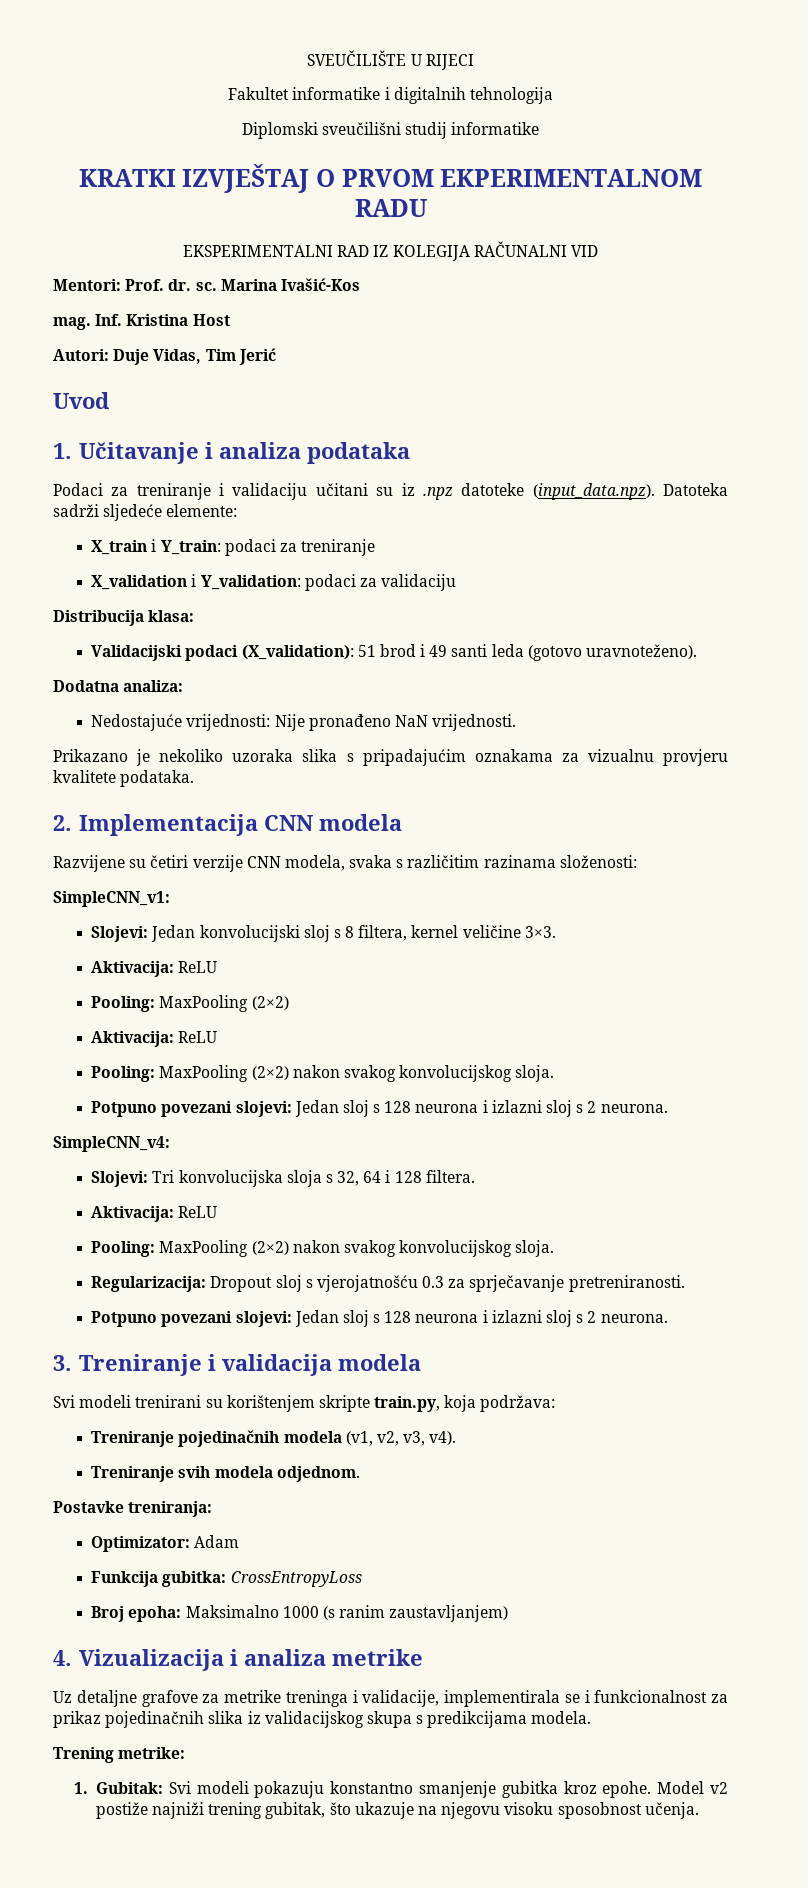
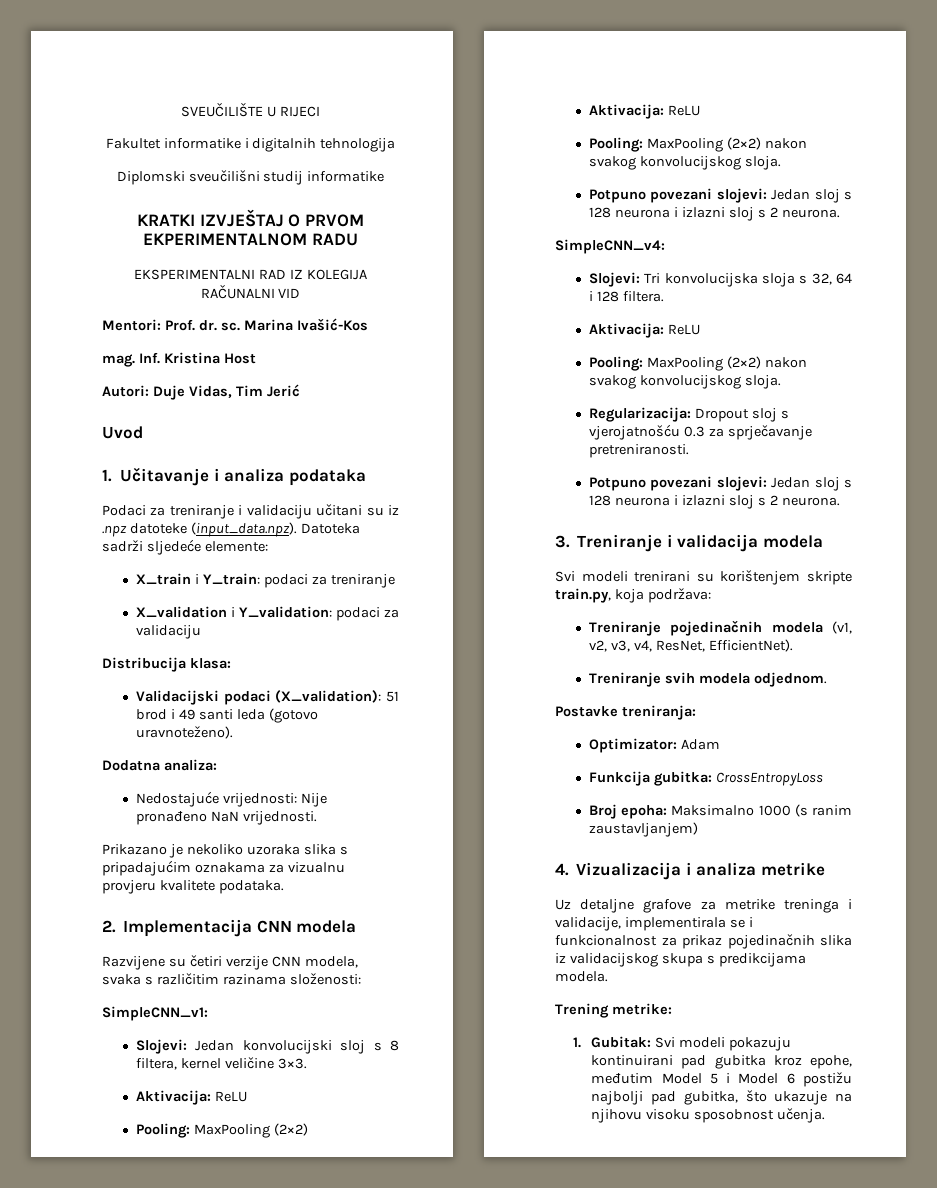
- Treniranje pojedinačnih modela (v1, v2, v3, v4).
+ Treniranje pojedinačnih modela (v1, v2, v3, v4, ResNet, EfficientNet).
- 1. Gubitak: Svi modeli pokazuju konstantno smanjenje gubitka kroz epohe. Model v2 postiže najniži trening gubitak, što ukazuje na njegovu visoku sposobnost učenja.
+ 1. Gubitak: Svi modeli pokazuju kontinuirani pad gubitka kroz epohe, međutim Model 5 i Model 6 postižu najbolji pad gubitka, što ukazuje na njihovu visoku sposobnost učenja.

